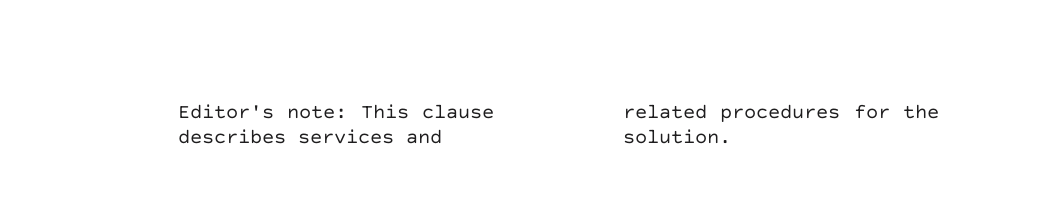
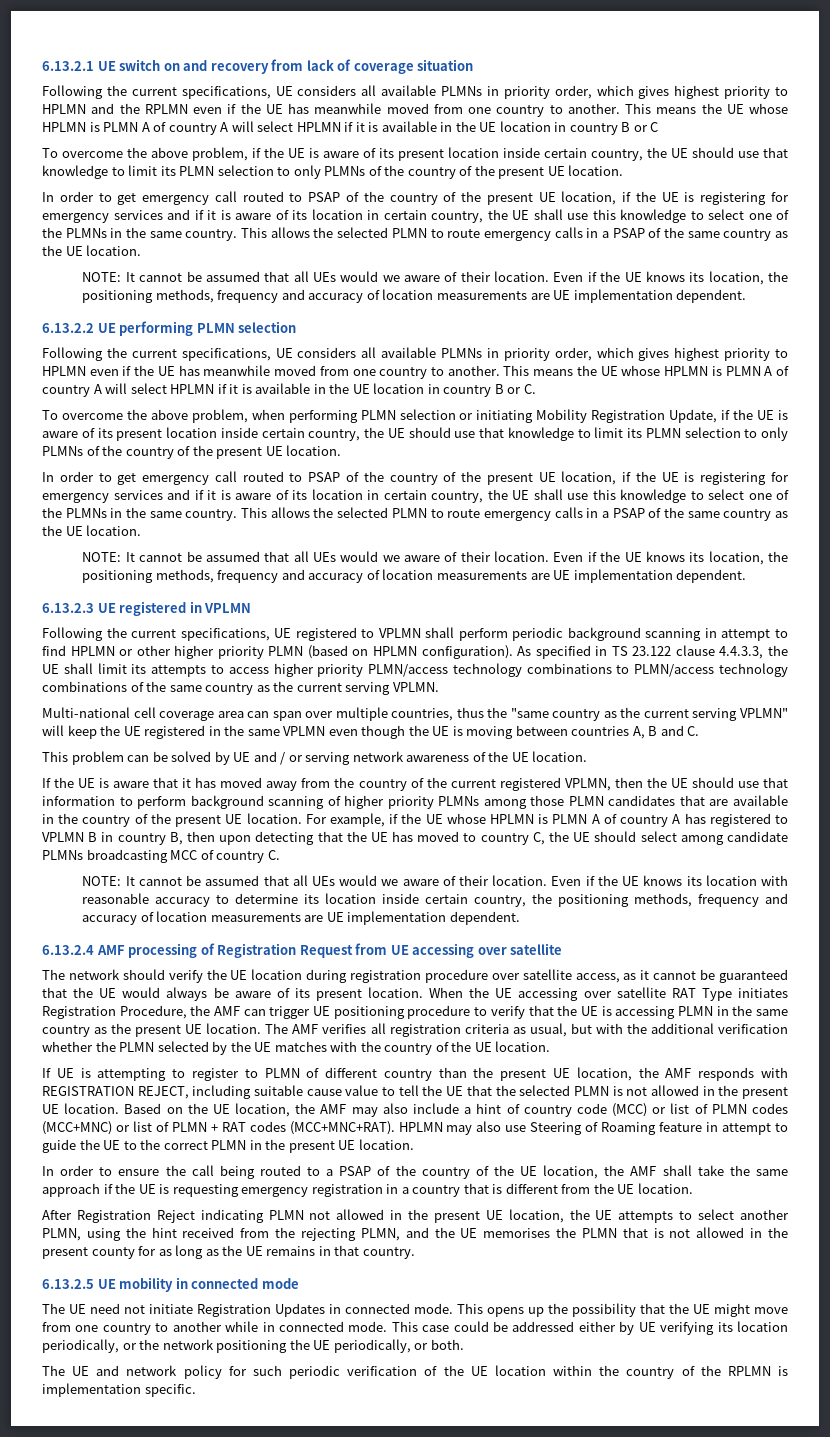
- Editor's note: This clause describes services and related procedures for the solution.
+ 6.13.2.1 UE switch on and recovery from lack of coverage situation
+ Following the current specifications, UE considers all available PLMNs in priority order, which gives highest priority to HPLMN and the RPLMN even if the UE has meanwhile moved from one country to another. This means the UE whose HPLMN is PLMN A of country A will select HPLMN if it is available in the UE location in country B or C
+ To overcome the above problem, if the UE is aware of its present location inside certain country, the UE should use that knowledge to limit its PLMN selection to only PLMNs of the country of the present UE location.
+ In order to get emergency call routed to PSAP of the country of the present UE location, if the UE is registering for emergency services and if it is aware of its location in certain country, the UE shall use this knowledge to select one of the PLMNs in the same country. This allows the selected PLMN to route emergency calls in a PSAP of the same country as the UE location.
+ NOTE: It cannot be assumed that all UEs would we aware of their location. Even if the UE knows its location, the positioning methods, frequency and accuracy of location measurements are UE implementation dependent.
+ 6.13.2.2 UE performing PLMN selection
+ Following the current specifications, UE considers all available PLMNs in priority order, which gives highest priority to HPLMN even if the UE has meanwhile moved from one country to another. This means the UE whose HPLMN is PLMN A of country A will select HPLMN if it is available in the UE location in country B or C.
+ To overcome the above problem, when performing PLMN selection or initiating Mobility Registration Update, if the UE is aware of its present location inside certain country, the UE should use that knowledge to limit its PLMN selection to only PLMNs of the country of the present UE location.
+ In order to get emergency call routed to PSAP of the country of the present UE location, if the UE is registering for emergency services and if it is aware of its location in certain country, the UE shall use this knowledge to select one of the PLMNs in the same country. This allows the selected PLMN to route emergency calls in a PSAP of the same country as the UE location.
+ NOTE: It cannot be assumed that all UEs would we aware of their location. Even if the UE knows its location, the positioning methods, frequency and accuracy of location measurements are UE implementation dependent.
+ 6.13.2.3 UE registered in VPLMN
+ Following the current specifications, UE registered to VPLMN shall perform periodic background scanning in attempt to find HPLMN or other higher priority PLMN (based on HPLMN configuration). As specified in TS 23.122 clause 4.4.3.3, the UE shall limit its attempts to access higher priority PLMN/access technology combinations to PLMN/access technology combinations of the same country as the current serving VPLMN.
+ Multi-national cell coverage area can span over multiple countries, thus the "same country as the current serving VPLMN" will keep the UE registered in the same VPLMN even though the UE is moving between countries A, B and C.
+ This problem can be solved by UE and / or serving network awareness of the UE location.
+ If the UE is aware that it has moved away from the country of the current registered VPLMN, then the UE should use that information to perform background scanning of higher priority PLMNs among those PLMN candidates that are available in the country of the present UE location. For example, if the UE whose HPLMN is PLMN A of country A has registered to VPLMN B in country B, then upon detecting that the UE has moved to country C, the UE should select among candidate PLMNs broadcasting MCC of country C.
+ NOTE: It cannot be assumed that all UEs would we aware of their location. Even if the UE knows its location with reasonable accuracy to determine its location inside certain country, the positioning methods, frequency and accuracy of location measurements are UE implementation dependent.
+ 6.13.2.4 AMF processing of Registration Request from UE accessing over satellite
+ The network should verify the UE location during registration procedure over satellite access, as it cannot be guaranteed that the UE would always be aware of its present location. When the UE accessing over satellite RAT Type initiates Registration Procedure, the AMF can trigger UE positioning procedure to verify that the UE is accessing PLMN in the same country as the present UE location. The AMF verifies all registration criteria as usual, but with the additional verification whether the PLMN selected by the UE matches with the country of the UE location.
+ If UE is attempting to register to PLMN of different country than the present UE location, the AMF responds with REGISTRATION REJECT, including suitable cause value to tell the UE that the selected PLMN is not allowed in the present UE location. Based on the UE location, the AMF may also include a hint of country code (MCC) or list of PLMN codes (MCC+MNC) or list of PLMN + RAT codes (MCC+MNC+RAT). HPLMN may also use Steering of Roaming feature in attempt to guide the UE to the correct PLMN in the present UE location.
+ In order to ensure the call being routed to a PSAP of the country of the UE location, the AMF shall take the same approach if the UE is requesting emergency registration in a country that is different from the UE location.
+ After Registration Reject indicating PLMN not allowed in the present UE location, the UE attempts to select another PLMN, using the hint received from the rejecting PLMN, and the UE memorises the PLMN that is not allowed in the present county for as long as the UE remains in that country.
+ 6.13.2.5 UE mobility in connected mode
+ The UE need not initiate Registration Updates in connected mode. This opens up the possibility that the UE might move from one country to another while in connected mode. This case could be addressed either by UE verifying its location periodically, or the network positioning the UE periodically, or both.
+ The UE and network policy for such periodic verification of the UE location within the country of the RPLMN is implementation specific.

